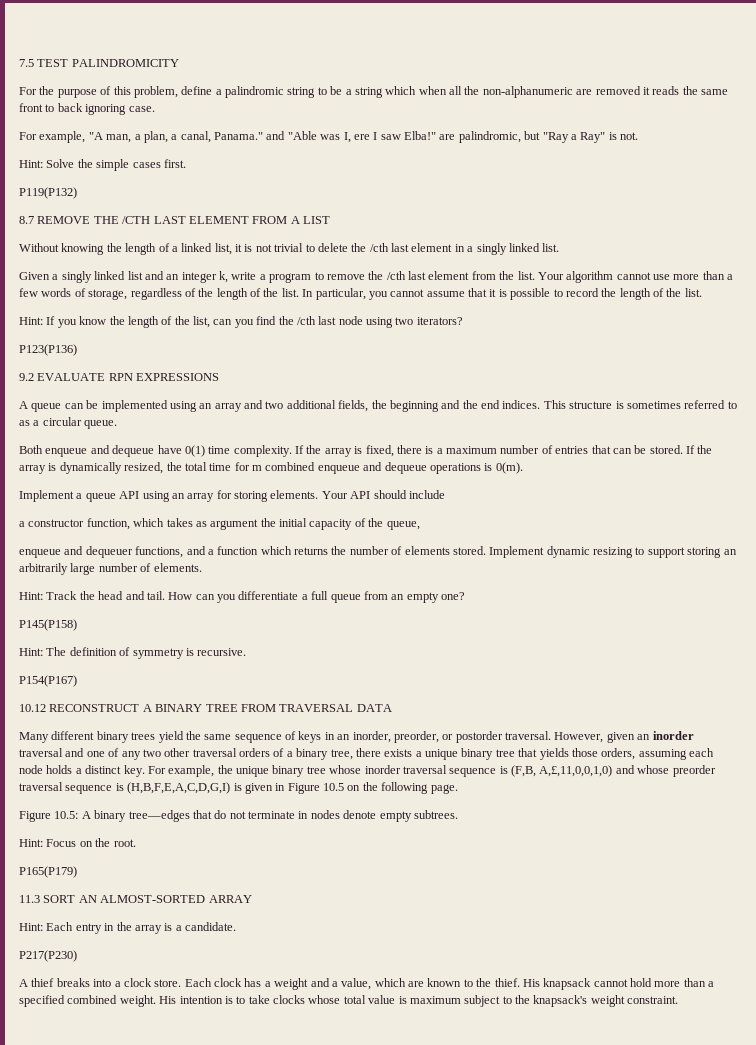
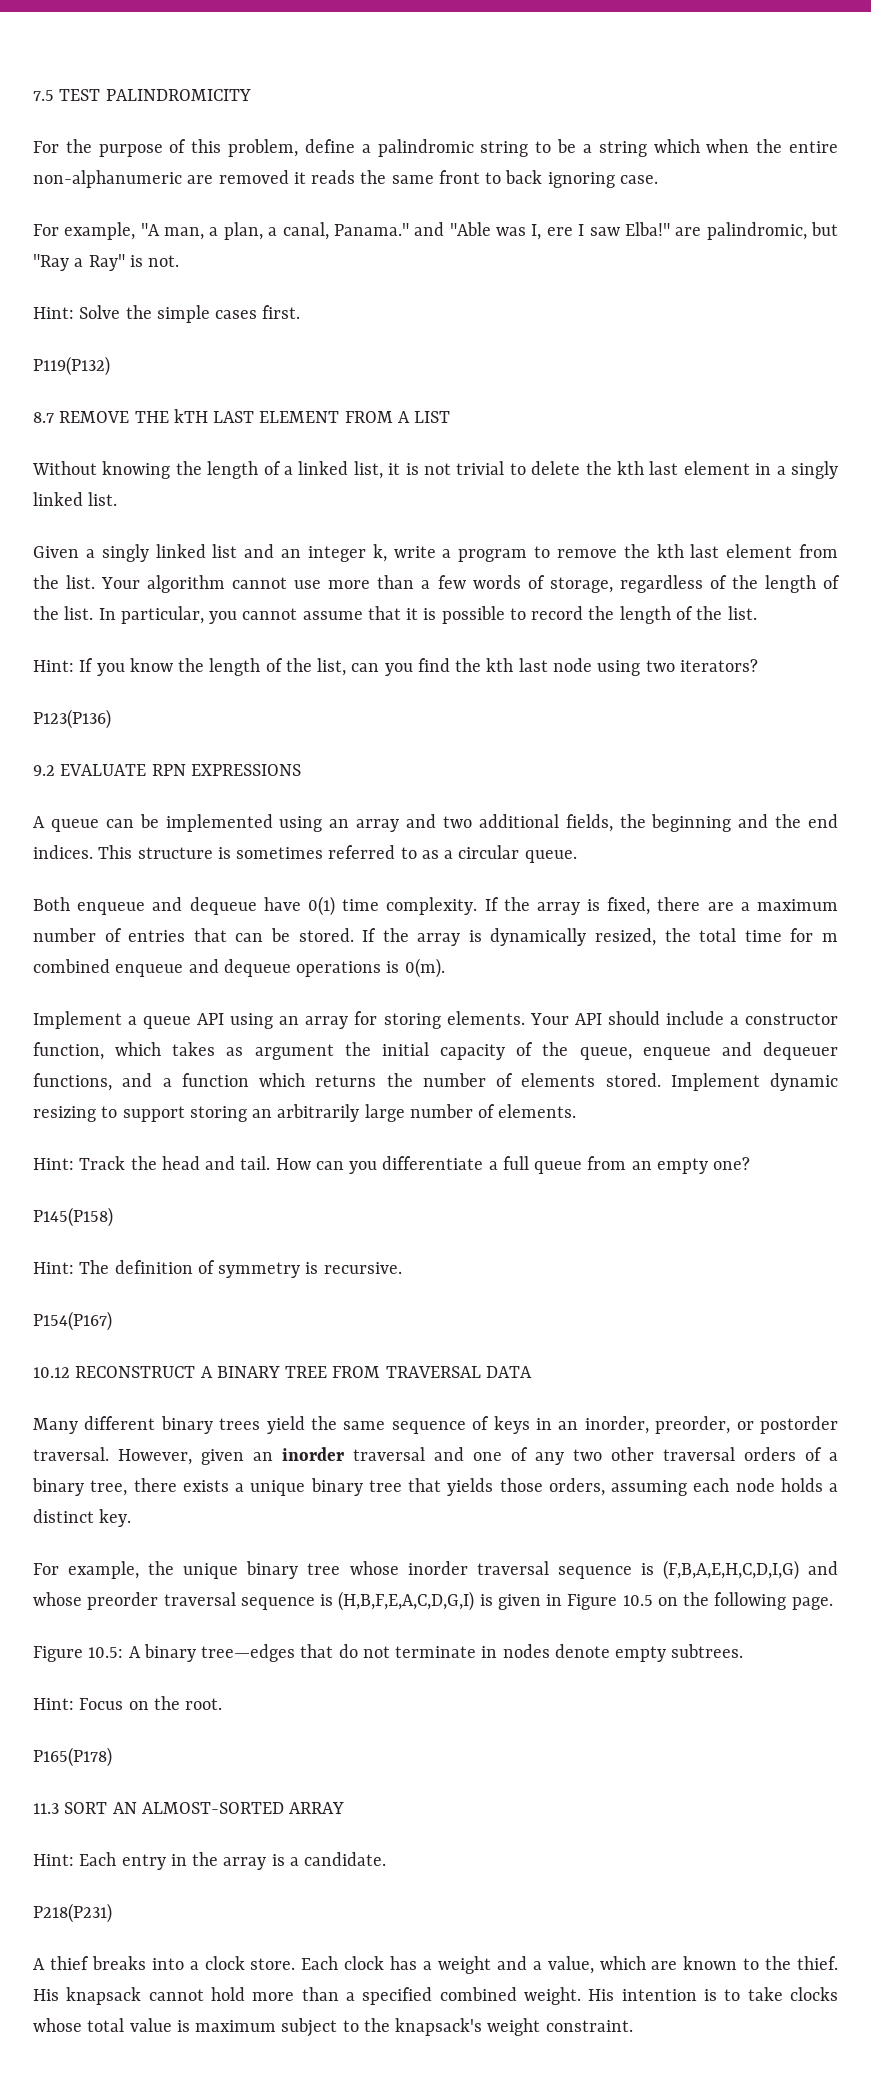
- For the purpose of this problem, define a palindromic string to be a string which when all the non-alphanumeric are removed it reads the same front to back ignoring case.
+ For the purpose of this problem, define a palindromic string to be a string which when the entire non-alphanumeric are removed it reads the same front to back ignoring case.
- 8.7 REMOVE THE /CTH LAST ELEMENT FROM A LIST
+ 8.7 REMOVE THE kTH LAST ELEMENT FROM A LIST
- Without knowing the length of a linked list, it is not trivial to delete the /cth last element in a singly linked list.
+ Without knowing the length of a linked list, it is not trivial to delete the kth last element in a singly linked list.
- Given a singly linked list and an integer k, write a program to remove the /cth last element from the list.
+ Given a singly linked list and an integer k, write a program to remove the kth last element from the list.
- Hint: If you know the length of the list, can you find the /cth last node using two iterators?
+ Hint: If you know the length of the list, can you find the kth last node using two iterators?
- If the array is fixed, there is a maximum number of entries that can be stored.
+ If the array is fixed, there are a maximum number of entries that can be stored.
- Your API should include
- a constructor function, which takes as argument the initial capacity of the queue,
- enqueue and dequeuer functions, and a function which returns the number of elements stored.
+ Your API should include a constructor function, which takes as argument the initial capacity of the queue, enqueue and dequeuer functions, and a function which returns the number of elements stored.
- However, given an inorder traversal and one of any two other traversal orders of a binary tree, there exists a unique binary tree that yields those orders, assuming each node holds a distinct key. For example, the unique binary tree whose inorder traversal sequence is (F,B, A,£,11,0,0,1,0) and whose preorder traversal sequence is (H,B,F,E,A,C,D,G,I) is given in Figure 10.5 on the following page.
+ However, given an inorder traversal and one of any two other traversal orders of a binary tree, there exists a unique binary tree that yields those orders, assuming each node holds a distinct key.
+ For example, the unique binary tree whose inorder traversal sequence is (F,B,A,E,H,C,D,I,G) and whose preorder traversal sequence is (H,B,F,E,A,C,D,G,I) is given in Figure 10.5 on the following page.
- P165(P179)
+ P165(P178)
- P217(P230)
+ P218(P231)

